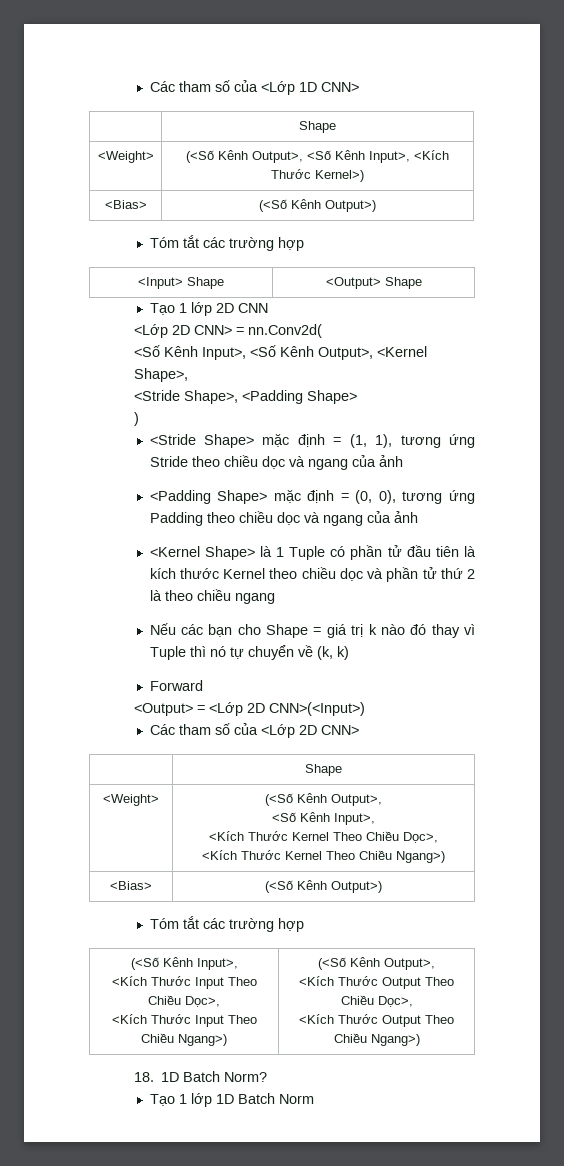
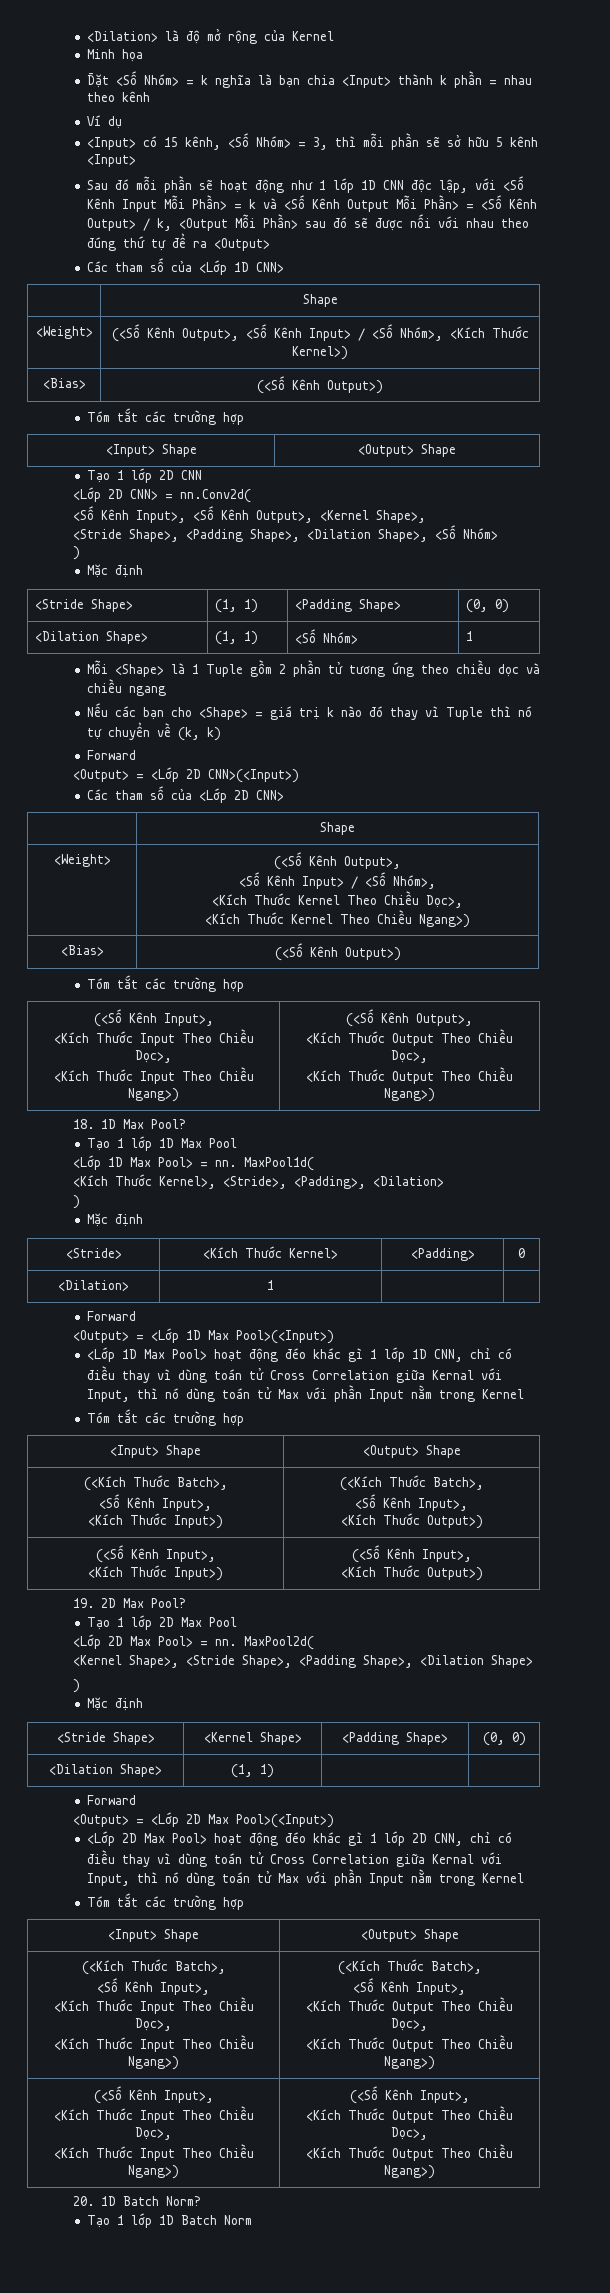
+ <Dilation> là độ mở rộng của Kernel
+ Minh họa
+ Đặt <Số Nhóm> = k nghĩa là bạn chia <Input> thành k phần = nhau theo kênh
+ Ví dụ
+ <Input> có 15 kênh, <Số Nhóm> = 3, thì mỗi phần sẽ sở hữu 5 kênh <Input>
+ Sau đó mỗi phần sẽ hoạt động như 1 lớp 1D CNN độc lập, với <Số Kênh Input Mỗi Phần> = k và <Số Kênh Output Mỗi Phần> = <Số Kênh Output> / k, <Output Mỗi Phần> sau đó sẽ được nối với nhau theo đúng thứ tự để ra <Output>
- <Weight> | (<Số Kênh Output>, <Số Kênh Input>, <Kích Thước Kernel>)
+ <Weight> | (<Số Kênh Output>, <Số Kênh Input> / <Số Nhóm>, <Kích Thước Kernel>)
- <Stride Shape>, <Padding Shape>
+ <Stride Shape>, <Padding Shape>, <Dilation Shape>, <Số Nhóm>
  )
- <Stride Shape> mặc định = (1, 1), tương ứng Stride theo chiều dọc và ngang của ảnh
- <Padding Shape> mặc định = (0, 0), tương ứng Padding theo chiều dọc và ngang của ảnh
- <Kernel Shape> là 1 Tuple có phần tử đầu tiên là kích thước Kernel theo chiều dọc và phần tử thứ 2 là theo chiều ngang
+ Mặc định
+ <Stride Shape> | (1, 1) | <Padding Shape> | (0, 0)
+ <Dilation Shape> | (1, 1) | <Số Nhóm> | 1
+ Mỗi <Shape> là 1 Tuple gồm 2 phần tử tương ứng theo chiều dọc và chiều ngang
- Nếu các bạn cho Shape = giá trị k nào đó thay vì Tuple thì nó tự chuyển về (k, k)
+ Nếu các bạn cho <Shape> = giá trị k nào đó thay vì Tuple thì nó tự chuyển về (k, k)
  Các tham số của <Lớp 2D CNN>
  | Shape
  <Weight> | (<Số Kênh Output>,
- <Số Kênh Input>,
+ <Số Kênh Input> / <Số Nhóm>,
- 18. 1D Batch Norm?
+ 18. 1D Max Pool?
+ Tạo 1 lớp 1D Max Pool
+ <Lớp 1D Max Pool> = nn. MaxPool1d(
+ <Kích Thước Kernel>, <Stride>, <Padding>, <Dilation>
+ )
+ Mặc định
+ <Stride> | <Kích Thước Kernel> | <Padding> | 0
+ <Dilation> | 1 | |
+ Forward
+ <Output> = <Lớp 1D Max Pool>(<Input>)
+ <Lớp 1D Max Pool> hoạt động đéo khác gì 1 lớp 1D CNN, chỉ có điều thay vì dùng toán tử Cross Correlation giữa Kernal với Input, thì nó dùng toán tử Max với phần Input nằm trong Kernel
+ Tóm tắt các trường hợp
+ <Input> Shape | <Output> Shape
+ (<Kích Thước Batch>,
+ <Số Kênh Input>,
+ <Kích Thước Input>) | (<Kích Thước Batch>,
+ <Số Kênh Input>,
+ <Kích Thước Output>)
+ (<Số Kênh Input>,
+ <Kích Thước Input>) | (<Số Kênh Input>,
+ <Kích Thước Output>)
+ 19. 2D Max Pool?
+ Tạo 1 lớp 2D Max Pool
+ <Lớp 2D Max Pool> = nn. MaxPool2d(
+ <Kernel Shape>, <Stride Shape>, <Padding Shape>, <Dilation Shape>
+ )
+ Mặc định
+ <Stride Shape> | <Kernel Shape> | <Padding Shape> | (0, 0)
+ <Dilation Shape> | (1, 1) | |
+ Forward
+ <Output> = <Lớp 2D Max Pool>(<Input>)
+ <Lớp 2D Max Pool> hoạt động đéo khác gì 1 lớp 2D CNN, chỉ có điều thay vì dùng toán tử Cross Correlation giữa Kernal với Input, thì nó dùng toán tử Max với phần Input nằm trong Kernel
+ Tóm tắt các trường hợp
+ <Input> Shape | <Output> Shape
+ (<Kích Thước Batch>,
+ <Số Kênh Input>,
+ <Kích Thước Input Theo Chiều Dọc>,
+ <Kích Thước Input Theo Chiều Ngang>) | (<Kích Thước Batch>,
+ <Số Kênh Input>,
+ <Kích Thước Output Theo Chiều Dọc>,
+ <Kích Thước Output Theo Chiều Ngang>)
+ (<Số Kênh Input>,
+ <Kích Thước Input Theo Chiều Dọc>,
+ <Kích Thước Input Theo Chiều Ngang>) | (<Số Kênh Input>,
+ <Kích Thước Output Theo Chiều Dọc>,
+ <Kích Thước Output Theo Chiều Ngang>)
+ 20. 1D Batch Norm?

